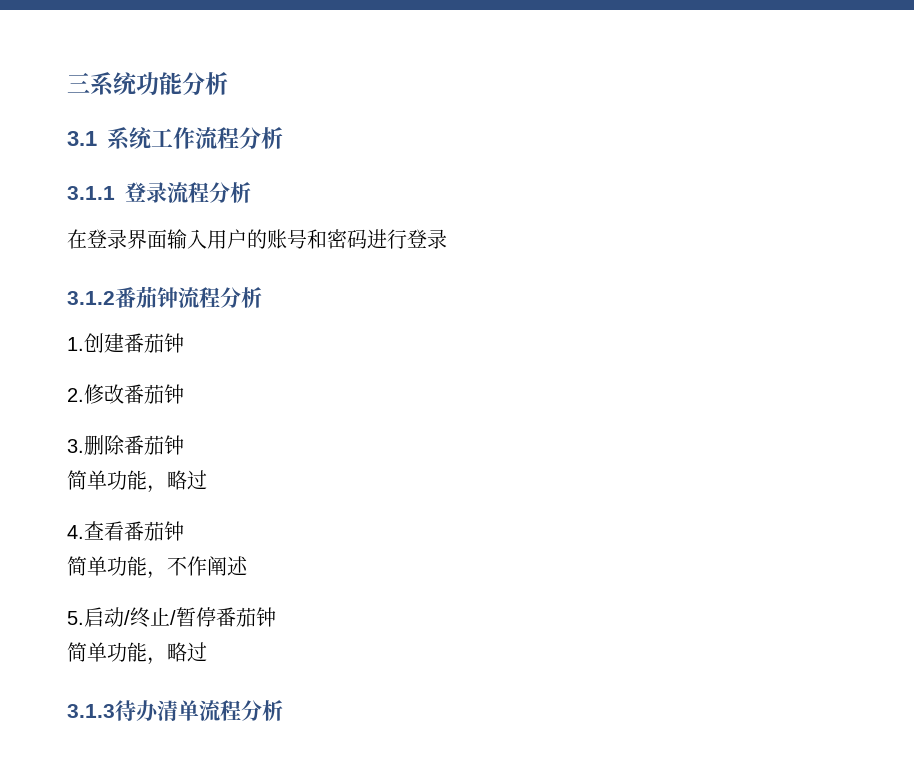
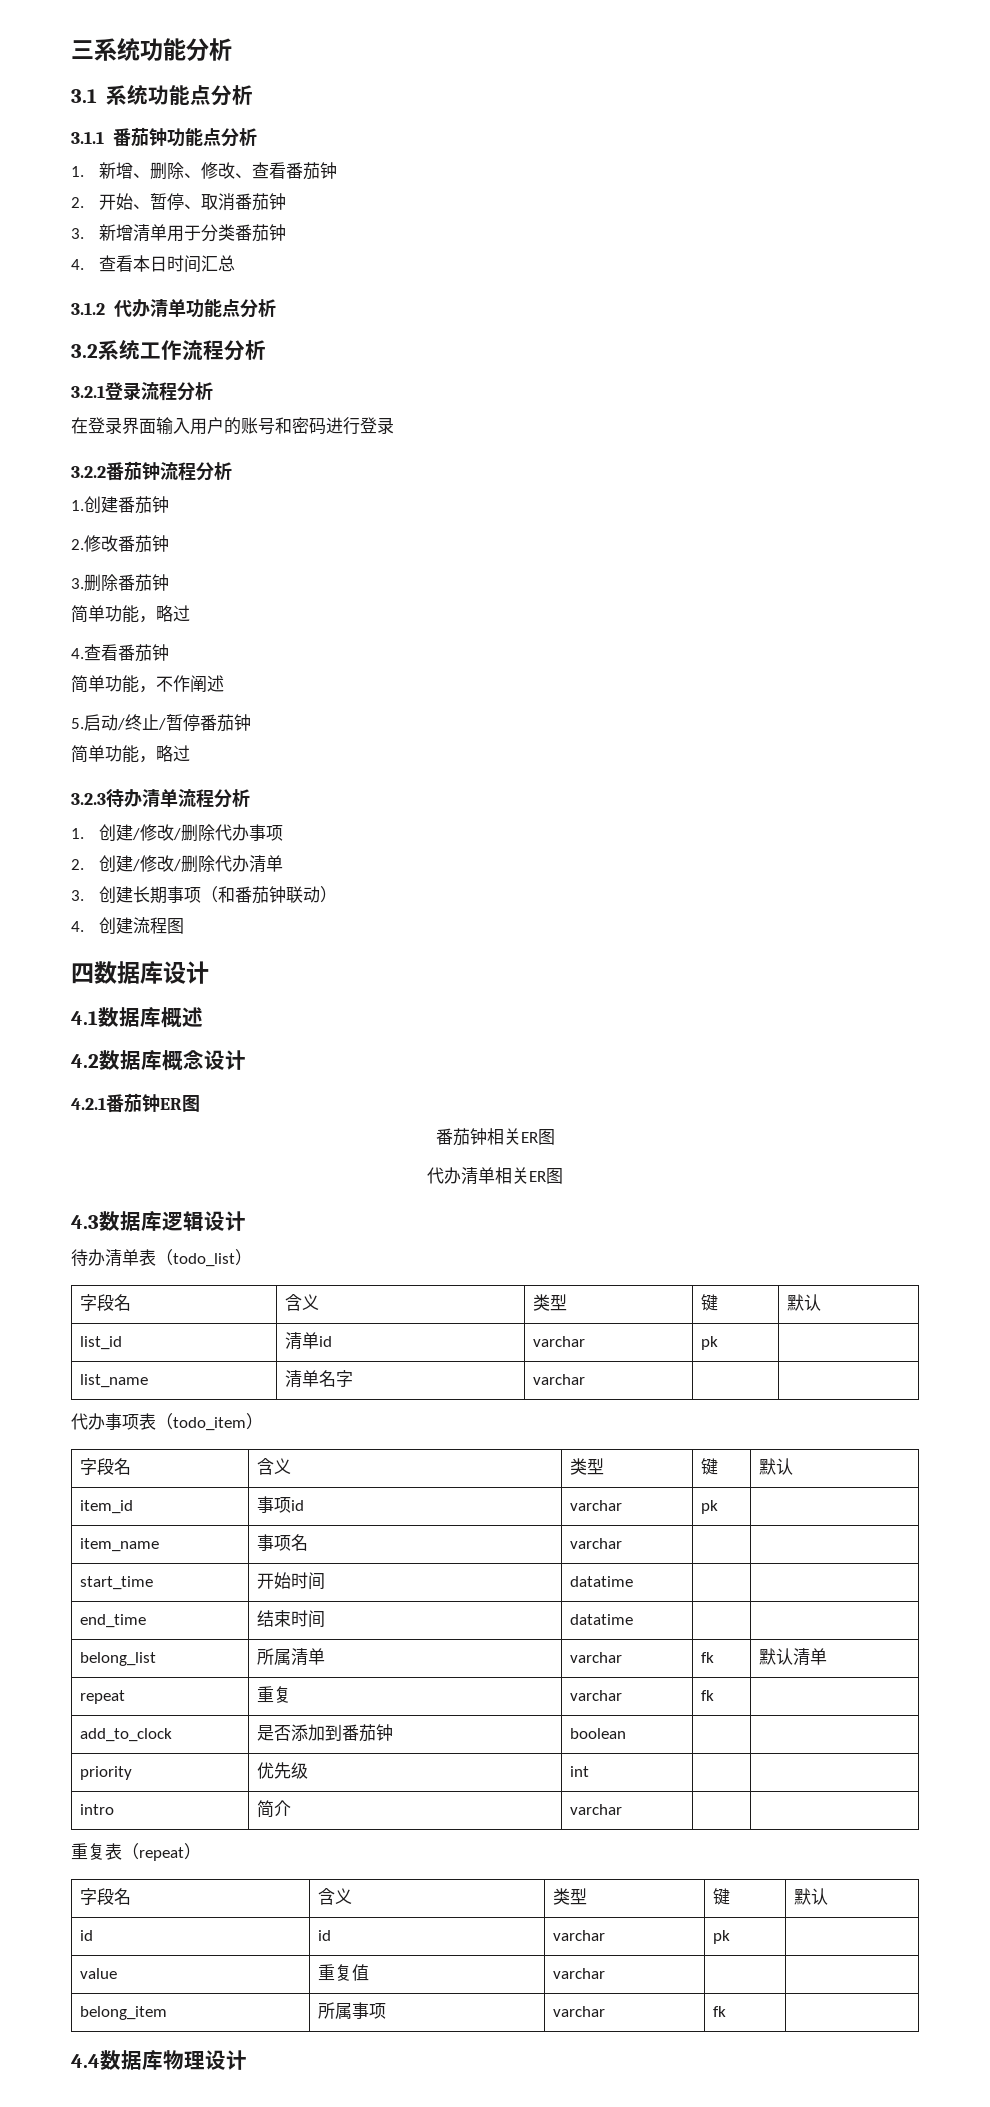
- 3.1系统工作流程分析
+ 3.1系统功能点分析
+ 3.1.1番茄钟功能点分析
+ 1.新增、删除、修改、查看番茄钟
+ 2.开始、暂停、取消番茄钟
+ 3.新增清单用于分类番茄钟
+ 4.查看本日时间汇总
+ 3.1.2代办清单功能点分析
+ 3.2系统工作流程分析
- 3.1.1登录流程分析
+ 3.2.1登录流程分析
- 3.1.2番茄钟流程分析
+ 3.2.2番茄钟流程分析
- 3.1.3待办清单流程分析
+ 3.2.3待办清单流程分析
+ 1.创建/修改/删除代办事项
+ 2.创建/修改/删除代办清单
+ 3.创建长期事项（和番茄钟联动）
+ 4.创建流程图
+ 四数据库设计
+ 4.1数据库概述
+ 4.2数据库概念设计
+ 4.2.1番茄钟ER图
+ 番茄钟相关ER图
+ 代办清单相关ER图
+ 4.3数据库逻辑设计
+ 待办清单表（todo_list）
+ 字段名 | 含义 | 类型 | 键 | 默认
+ list_id | 清单id | varchar | pk |
+ list_name | 清单名字 | varchar | |
+ 代办事项表（todo_item）
+ 字段名 | 含义 | 类型 | 键 | 默认
+ item_id | 事项id | varchar | pk |
+ item_name | 事项名 | varchar | |
+ start_time | 开始时间 | datatime | |
+ end_time | 结束时间 | datatime | |
+ belong_list | 所属清单 | varchar | fk | 默认清单
+ repeat | 重复 | varchar | fk |
+ add_to_clock | 是否添加到番茄钟 | boolean | |
+ priority | 优先级 | int | |
+ intro | 简介 | varchar | |
+ 重复表（repeat）
+ 字段名 | 含义 | 类型 | 键 | 默认
+ id | id | varchar | pk |
+ value | 重复值 | varchar | |
+ belong_item | 所属事项 | varchar | fk |
+ 4.4数据库物理设计

